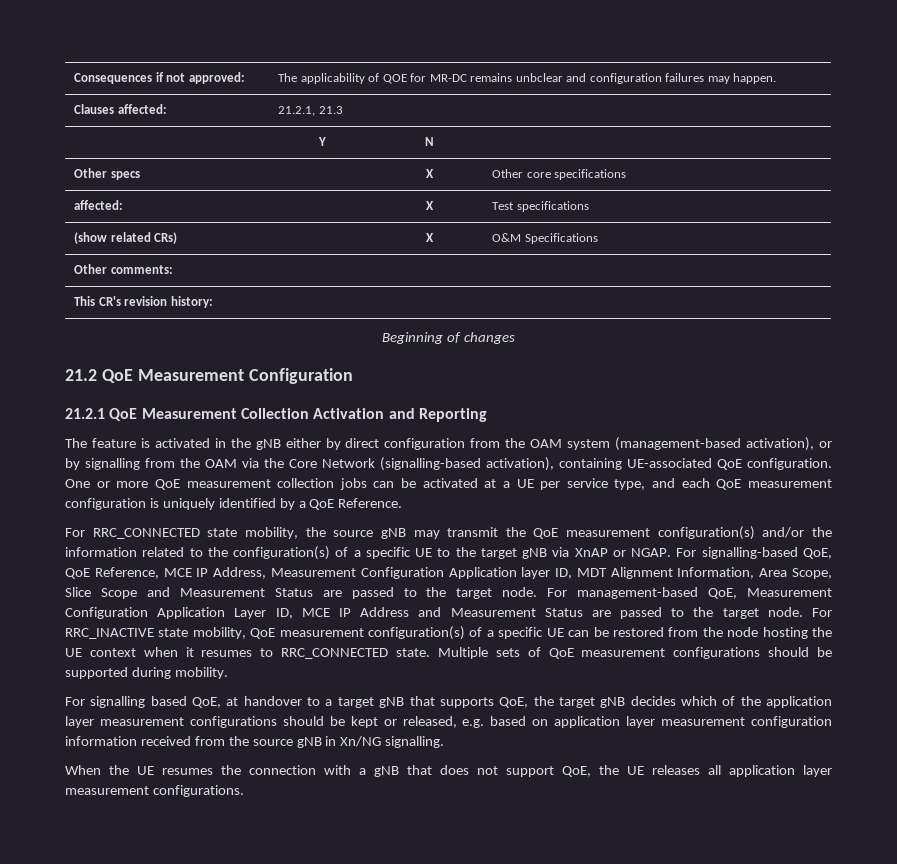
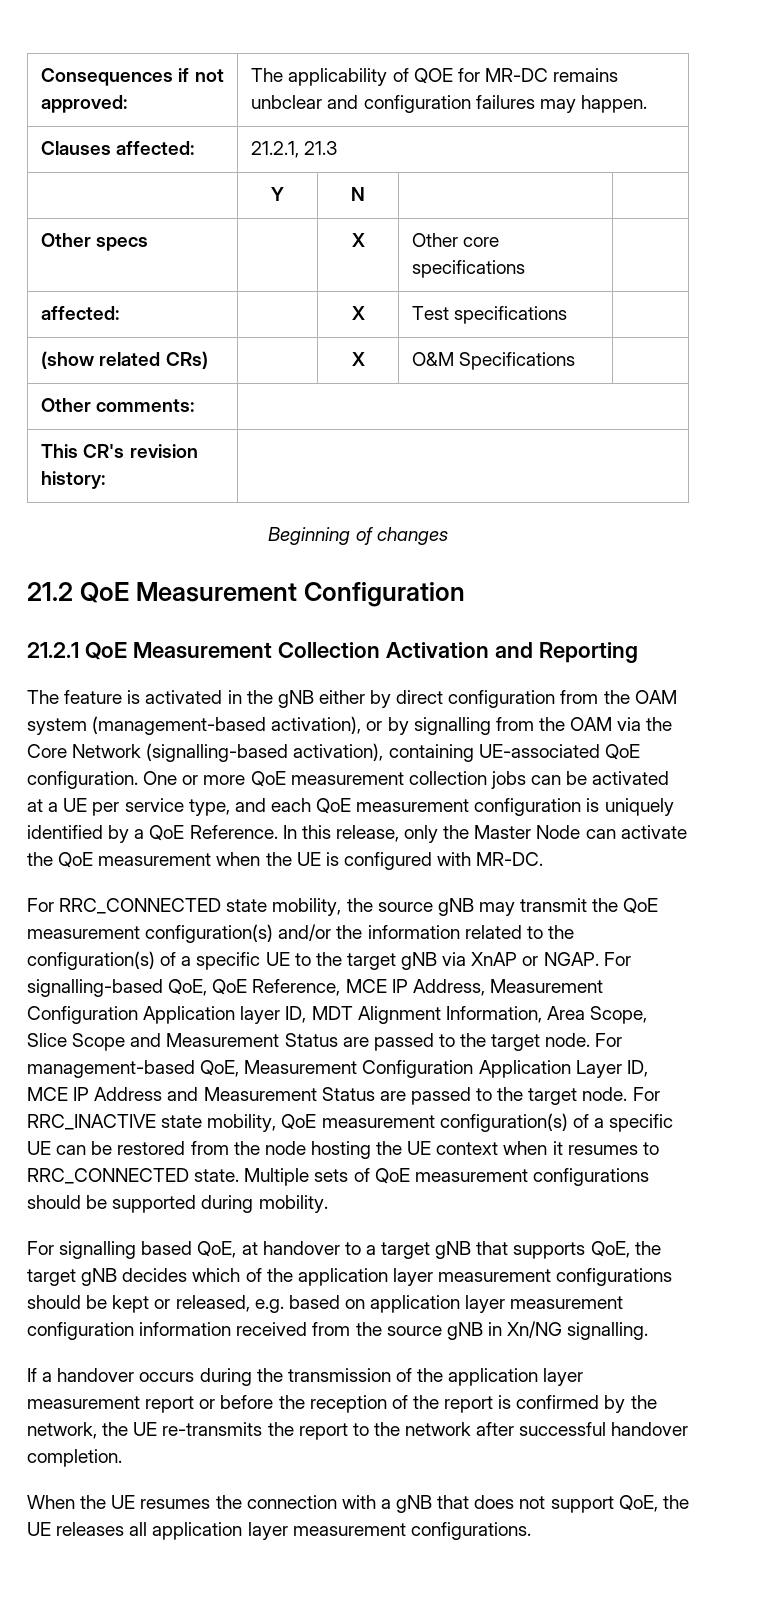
+ In this release, only the Master Node can activate the QoE measurement when the UE is configured with MR-DC.
+ If a handover occurs during the transmission of the application layer measurement report or before the reception of the report is confirmed by the network, the UE re-transmits the report to the network after successful handover completion.

